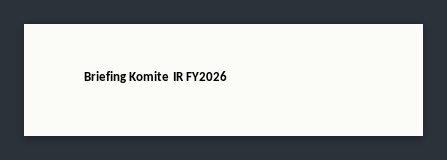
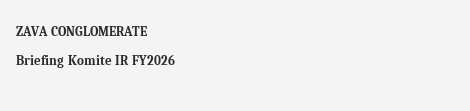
+ ZAVA CONGLOMERATE

